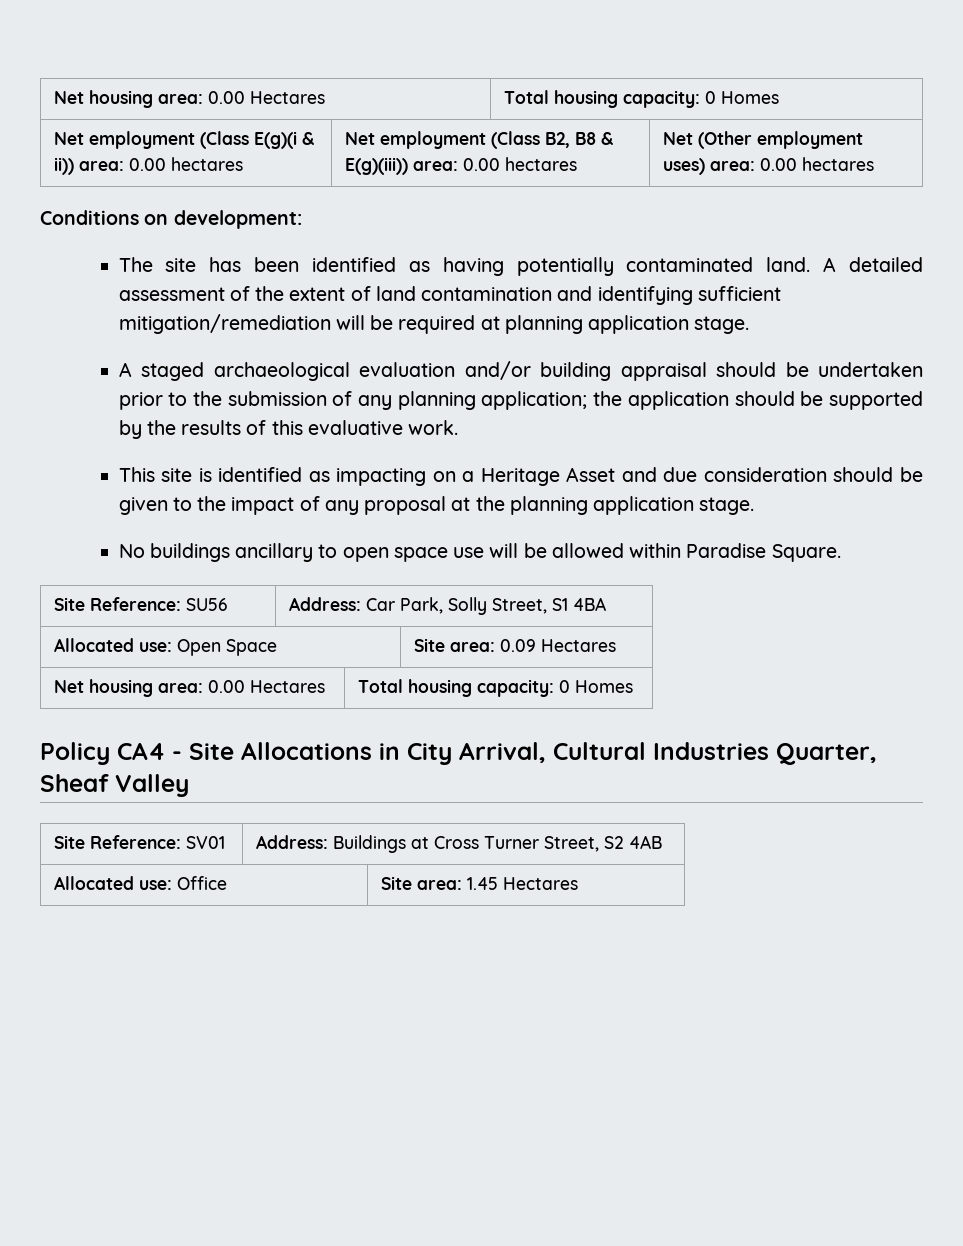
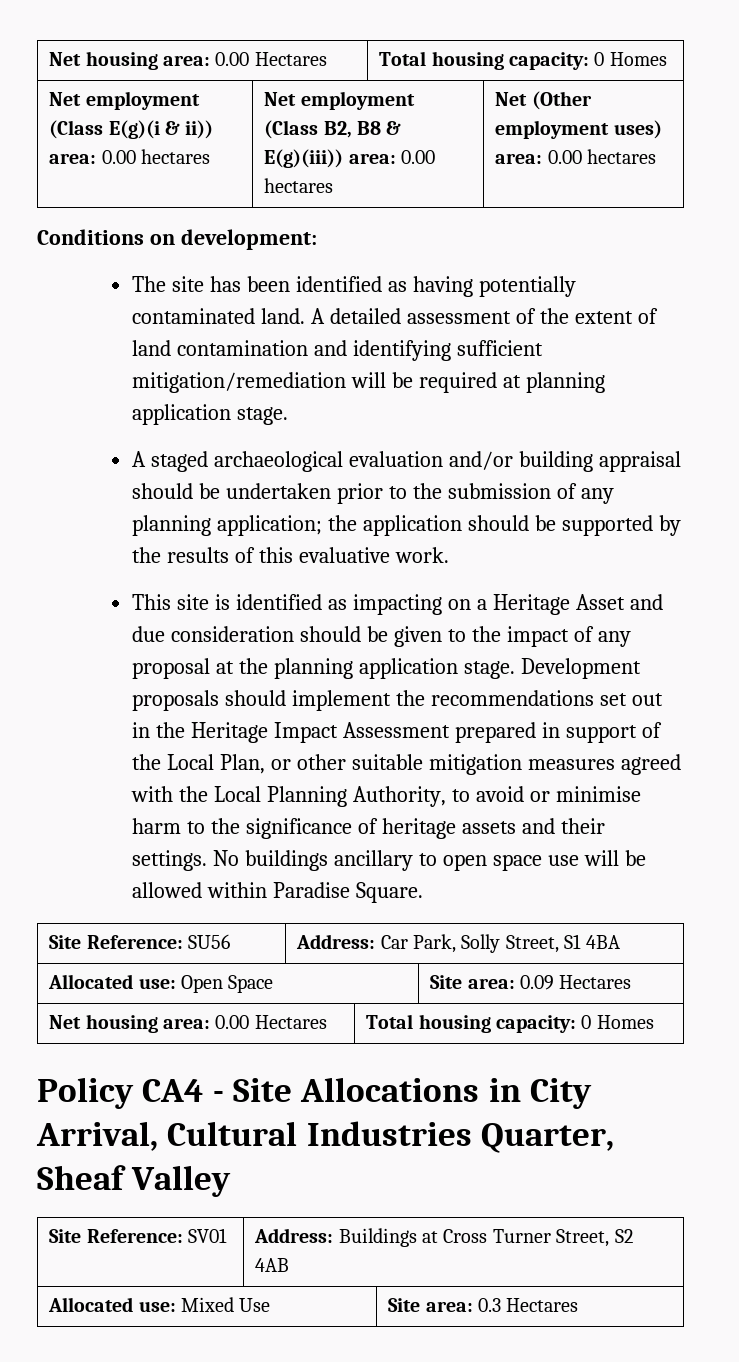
- This site is identified as impacting on a Heritage Asset and due consideration should be given to the impact of any proposal at the planning application stage.
- No buildings ancillary to open space use will be allowed within Paradise Square.
+ This site is identified as impacting on a Heritage Asset and due consideration should be given to the impact of any proposal at the planning application stage. Development proposals should implement the recommendations set out in the Heritage Impact Assessment prepared in support of the Local Plan, or other suitable mitigation measures agreed with the Local Planning Authority, to avoid or minimise harm to the significance of heritage assets and their settings. No buildings ancillary to open space use will be allowed within Paradise Square.
- Allocated use: Office | Site area: 1.45 Hectares
+ Allocated use: Mixed Use | Site area: 0.3 Hectares

